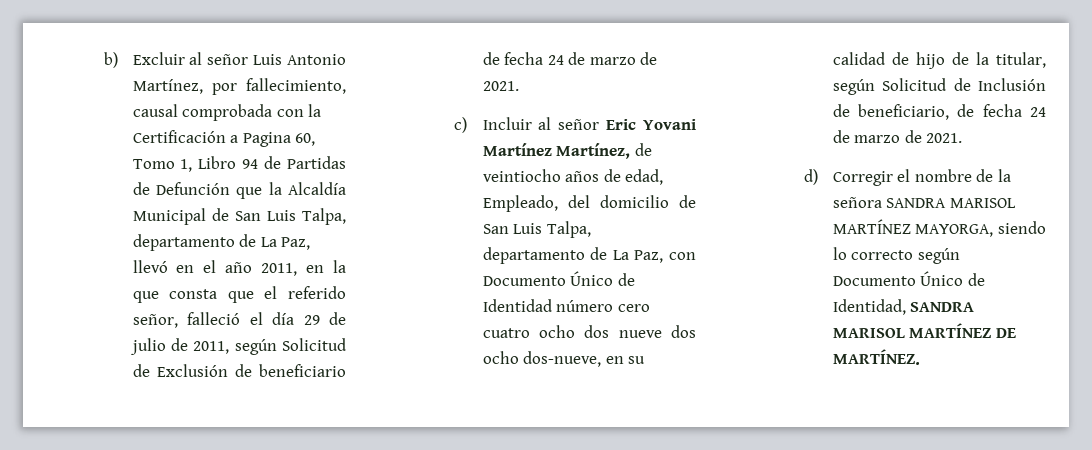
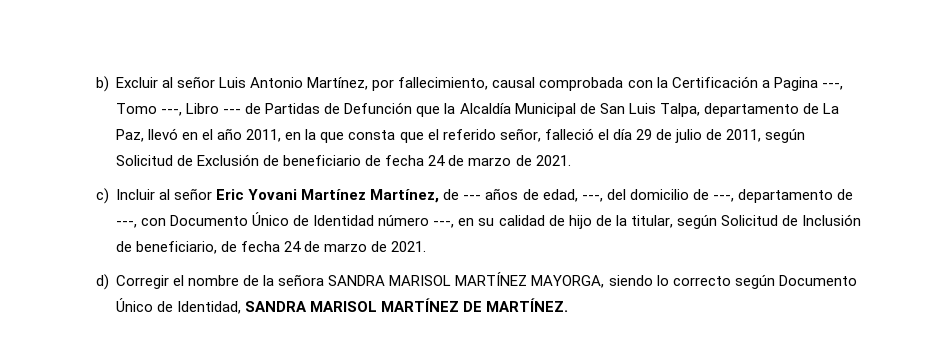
- b) Excluir al señor Luis Antonio Martínez, por fallecimiento, causal comprobada con la Certificación a Pagina 60, Tomo 1, Libro 94 de Partidas de Defunción que la Alcaldía Municipal de San Luis Talpa, departamento de La Paz, llevó en el año 2011, en la que consta que el referido señor, falleció el día 29 de julio de 2011, según Solicitud de Exclusión de beneficiario de fecha 24 de marzo de 2021.
+ b) Excluir al señor Luis Antonio Martínez, por fallecimiento, causal comprobada con la Certificación a Pagina ---, Tomo ---, Libro --- de Partidas de Defunción que la Alcaldía Municipal de San Luis Talpa, departamento de La Paz, llevó en el año 2011, en la que consta que el referido señor, falleció el día 29 de julio de 2011, según Solicitud de Exclusión de beneficiario de fecha 24 de marzo de 2021.
- c) Incluir al señor Eric Yovani Martínez Martínez, de veintiocho años de edad, Empleado, del domicilio de San Luis Talpa, departamento de La Paz, con Documento Único de Identidad número cero cuatro ocho dos nueve dos ocho dos-nueve, en su calidad de hijo de la titular, según Solicitud de Inclusión de beneficiario, de fecha 24 de marzo de 2021.
+ c) Incluir al señor Eric Yovani Martínez Martínez, de --- años de edad, ---, del domicilio de ---, departamento de ---, con Documento Único de Identidad número ---, en su calidad de hijo de la titular, según Solicitud de Inclusión de beneficiario, de fecha 24 de marzo de 2021.

